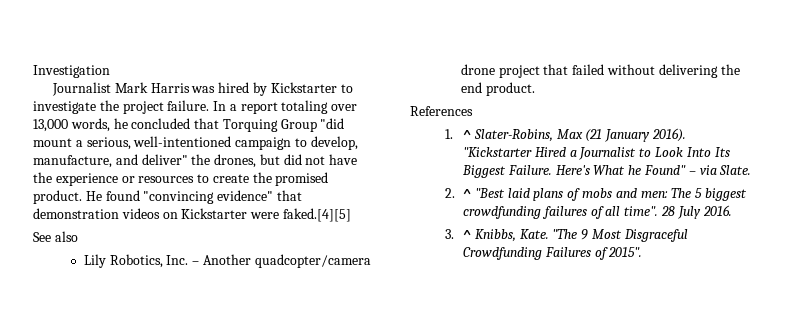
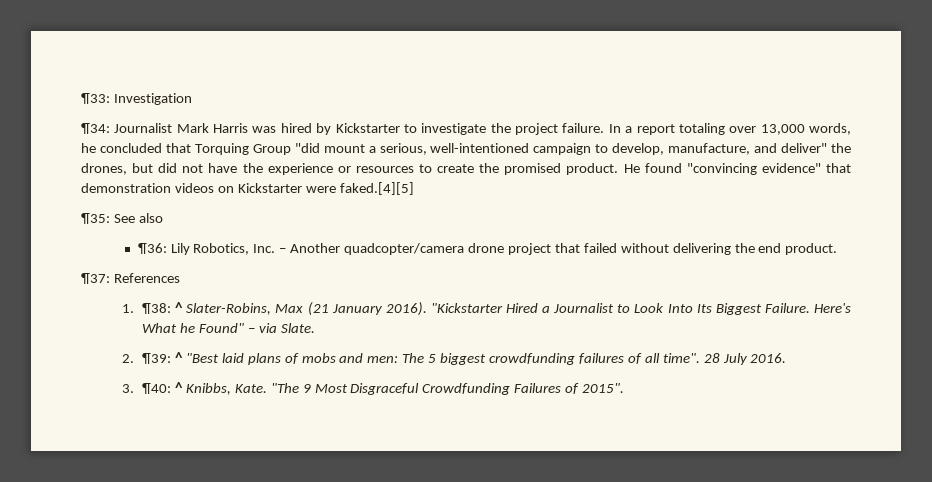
- Investigation
+ ¶33: Investigation
- Journalist Mark Harris was hired by Kickstarter to investigate the project failure.
+ ¶34: Journalist Mark Harris was hired by Kickstarter to investigate the project failure.
- See also
+ ¶35: See also
- Lily Robotics, Inc. – Another quadcopter/camera drone project that failed without delivering the end product.
+ ¶36: Lily Robotics, Inc. – Another quadcopter/camera drone project that failed without delivering the end product.
- References
+ ¶37: References
- 1. ^ Slater-Robins, Max (21 January 2016).
+ 1. ¶38: ^ Slater-Robins, Max (21 January 2016).
- 2. ^ "Best laid plans of mobs and men: The 5 biggest crowdfunding failures of all time".
+ 2. ¶39: ^ "Best laid plans of mobs and men: The 5 biggest crowdfunding failures of all time".
- 3. ^ Knibbs, Kate.
+ 3. ¶40: ^ Knibbs, Kate.

